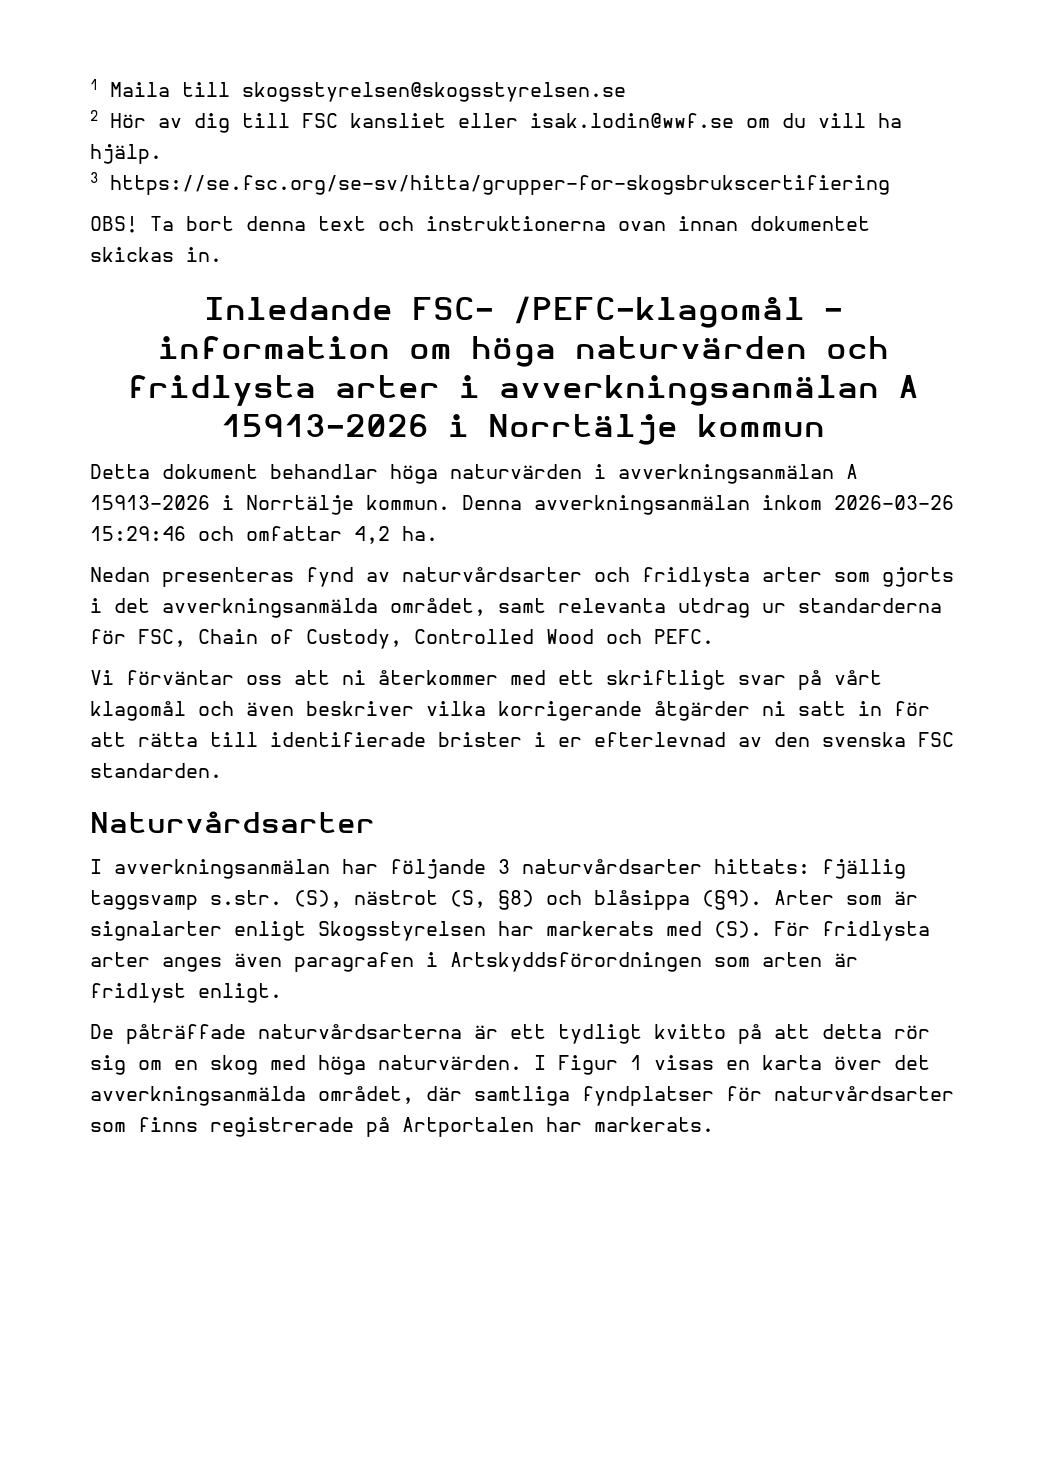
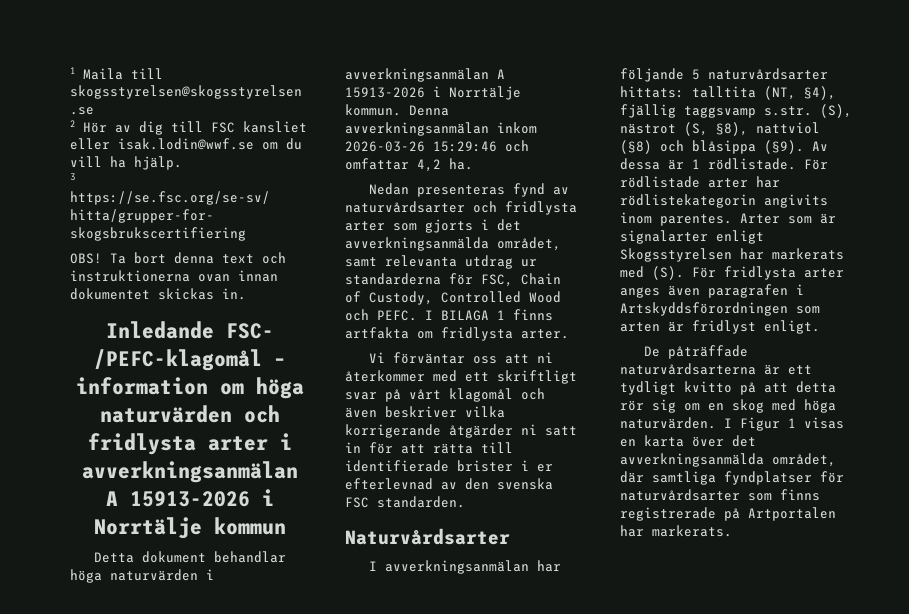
+ I BILAGA 1 finns artfakta om fridlysta arter.
- I avverkningsanmälan har följande 3 naturvårdsarter hittats: fjällig taggsvamp s.str. (S), nästrot (S, §8) och blåsippa (§9).
+ I avverkningsanmälan har följande 5 naturvårdsarter hittats: talltita (NT, §4), fjällig taggsvamp s.str. (S), nästrot (S, §8), nattviol (§8) och blåsippa (§9). Av dessa är 1 rödlistade. För rödlistade arter har rödlistekategorin angivits inom parentes.

